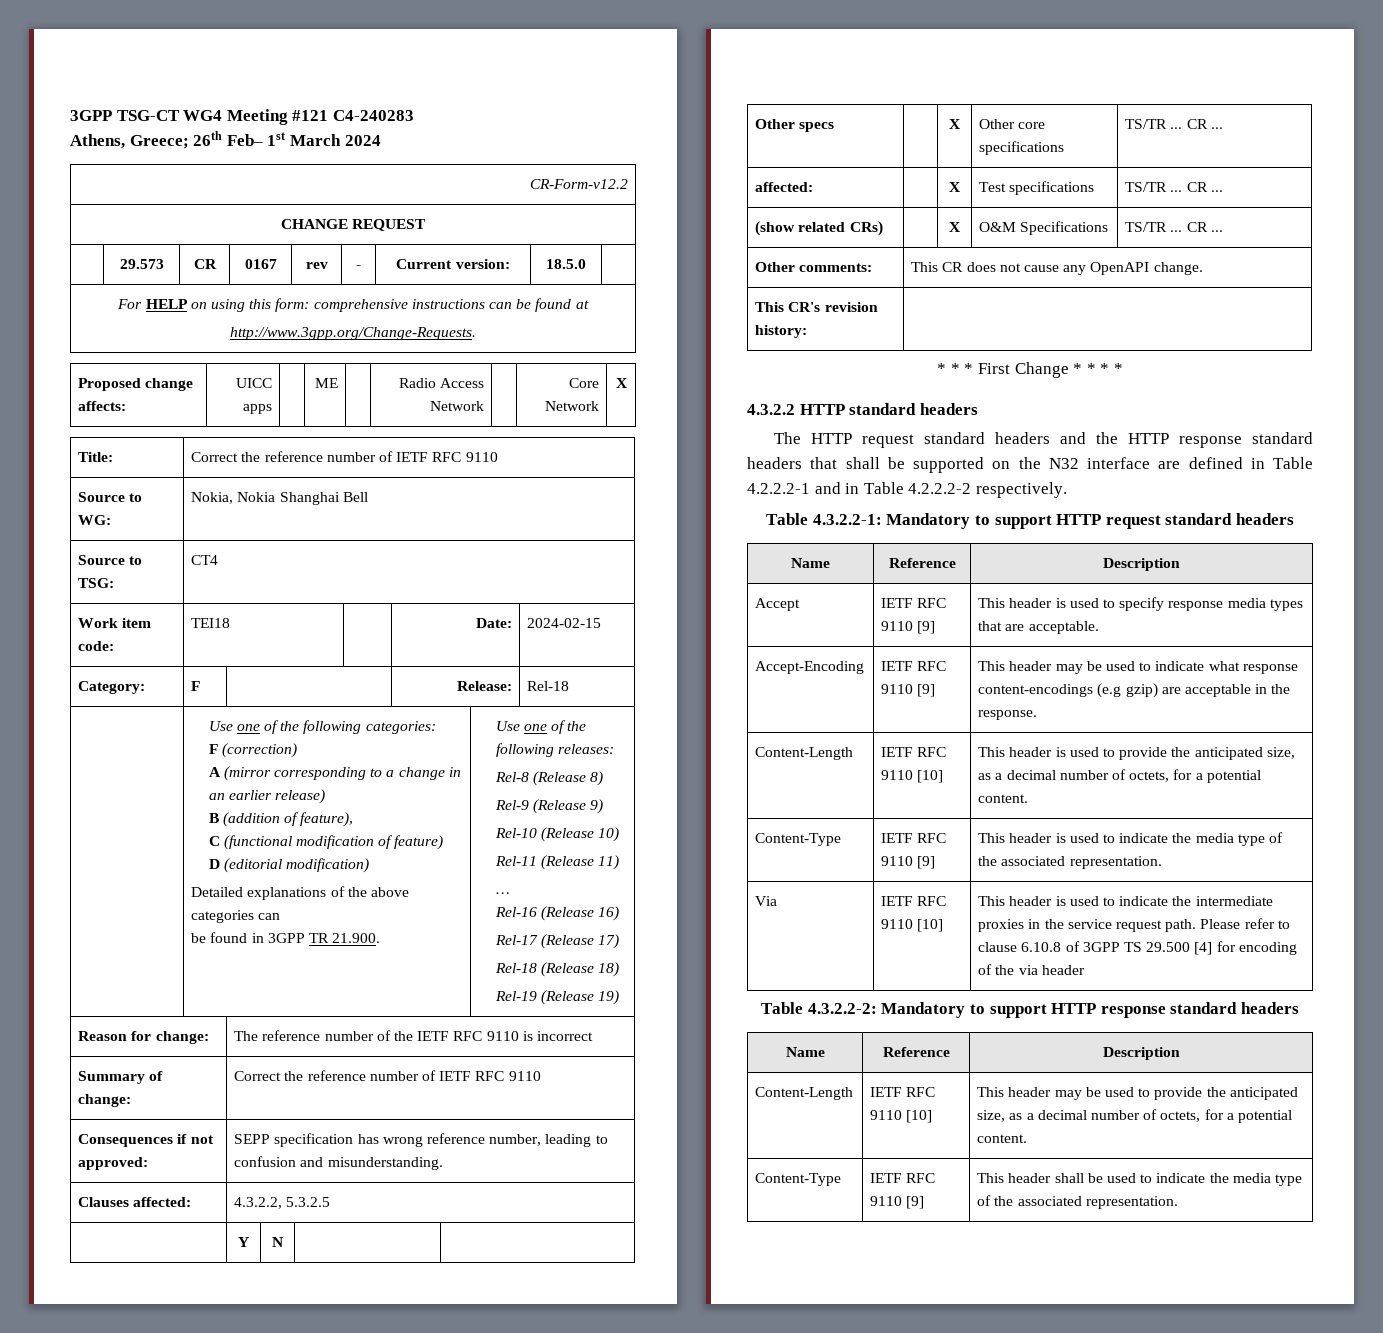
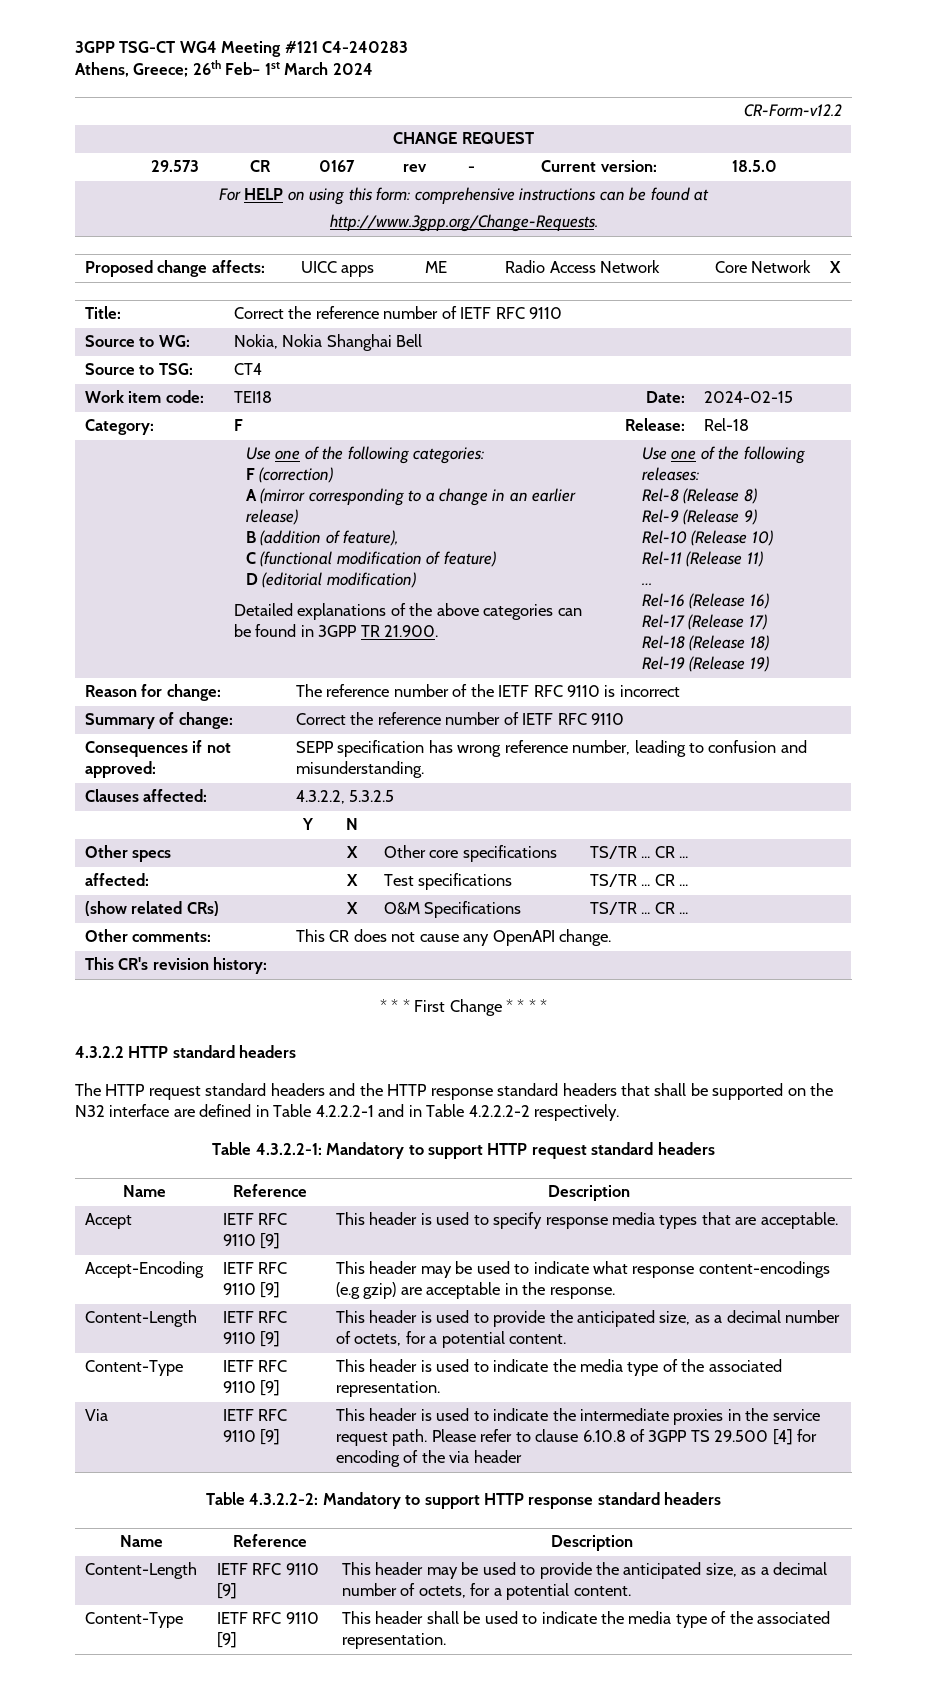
- Content-Length | IETF RFC 9110 [10] | This header is used to provide the anticipated size, as a decimal number of octets, for a potential content.
+ Content-Length | IETF RFC 9110 [9] | This header is used to provide the anticipated size, as a decimal number of octets, for a potential content.
- Via | IETF RFC 9110 [10] | This header is used to indicate the intermediate proxies in the service request path. Please refer to clause 6.10.8 of 3GPP TS 29.500 [4] for encoding of the via header
+ Via | IETF RFC 9110 [9] | This header is used to indicate the intermediate proxies in the service request path. Please refer to clause 6.10.8 of 3GPP TS 29.500 [4] for encoding of the via header
- Content-Length | IETF RFC 9110 [10] | This header may be used to provide the anticipated size, as a decimal number of octets, for a potential content.
+ Content-Length | IETF RFC 9110 [9] | This header may be used to provide the anticipated size, as a decimal number of octets, for a potential content.

